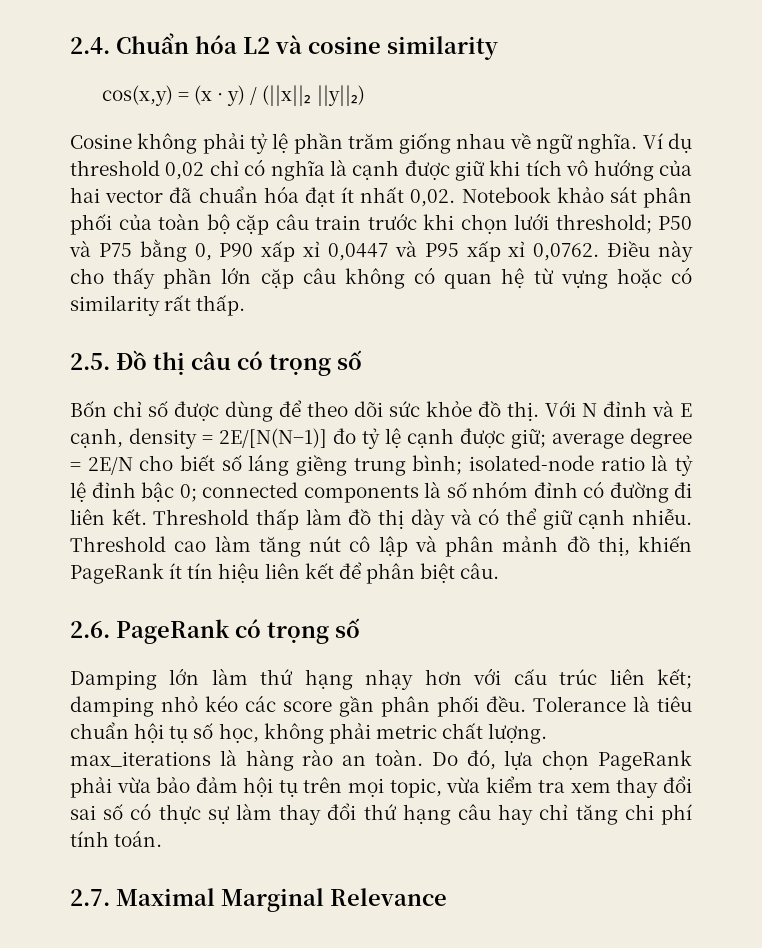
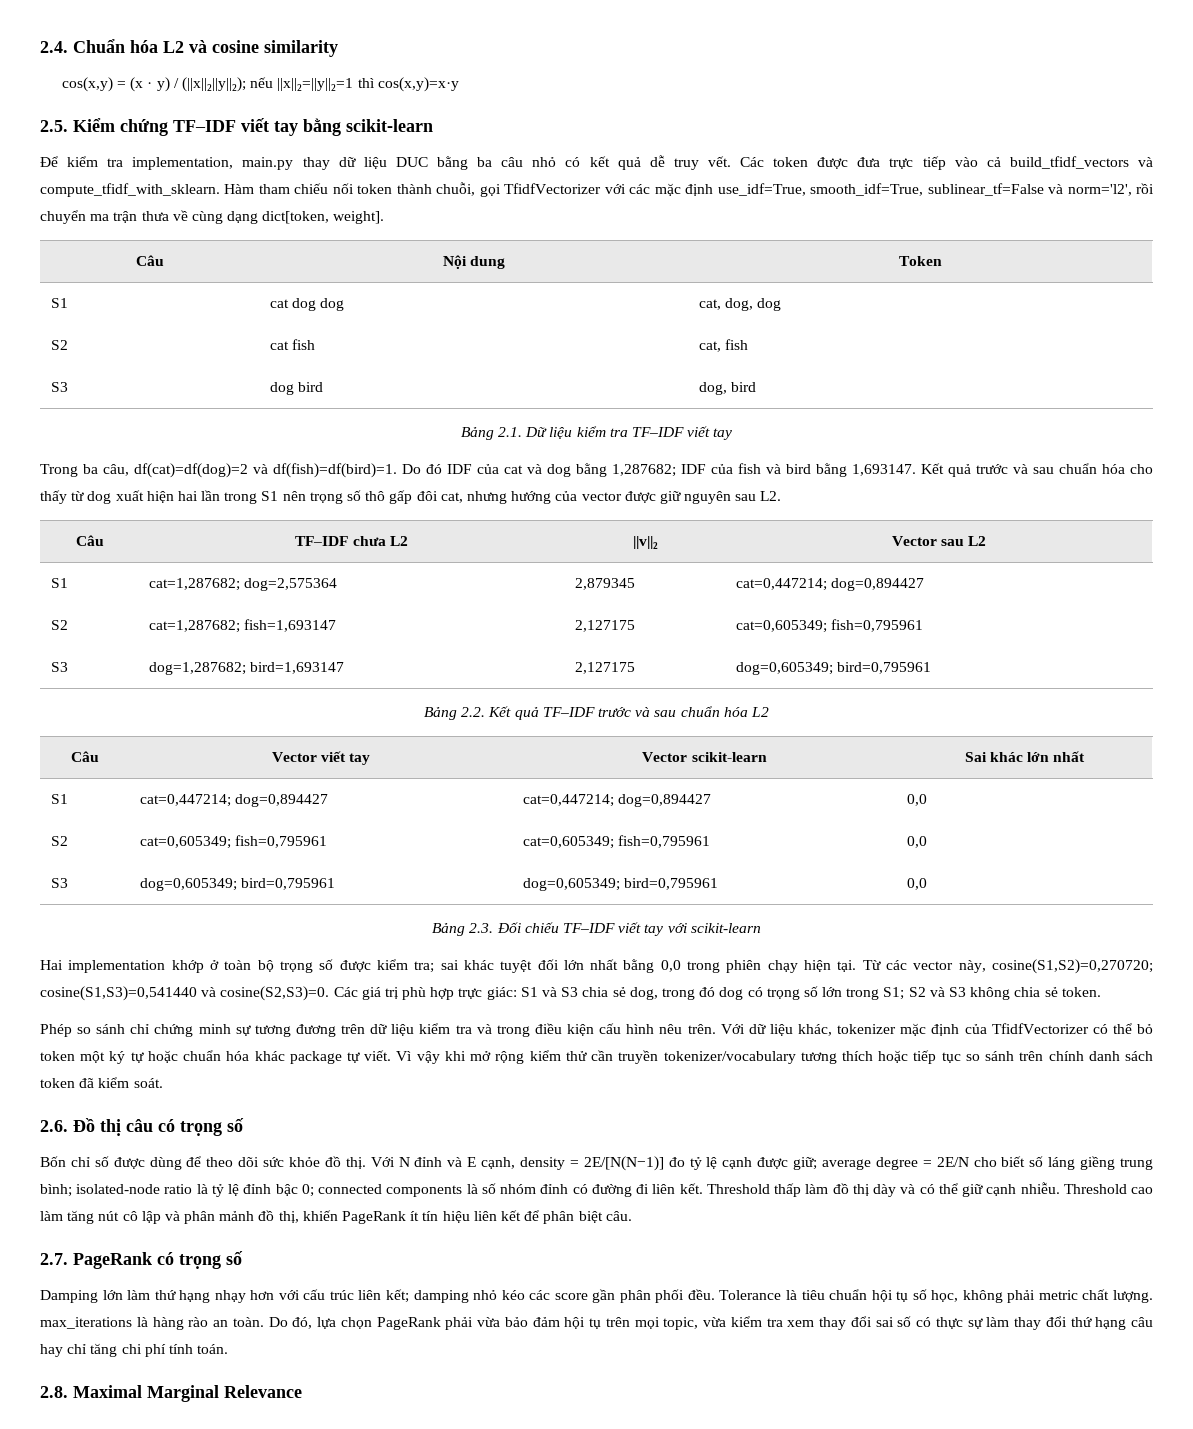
- cos(x,y) = (x · y) / (||x||₂ ||y||₂)
- Cosine không phải tỷ lệ phần trăm giống nhau về ngữ nghĩa. Ví dụ threshold 0,02 chỉ có nghĩa là cạnh được giữ khi tích vô hướng của hai vector đã chuẩn hóa đạt ít nhất 0,02. Notebook khảo sát phân phối của toàn bộ cặp câu train trước khi chọn lưới threshold; P50 và P75 bằng 0, P90 xấp xỉ 0,0447 và P95 xấp xỉ 0,0762. Điều này cho thấy phần lớn cặp câu không có quan hệ từ vựng hoặc có similarity rất thấp.
- 2.5. Đồ thị câu có trọng số
+ cos(x,y) = (x · y) / (||x||₂||y||₂); nếu ||x||₂=||y||₂=1 thì cos(x,y)=x·y
+ 2.5. Kiểm chứng TF–IDF viết tay bằng scikit-learn
+ Để kiểm tra implementation, main.py thay dữ liệu DUC bằng ba câu nhỏ có kết quả dễ truy vết. Các token được đưa trực tiếp vào cả build_tfidf_vectors và compute_tfidf_with_sklearn. Hàm tham chiếu nối token thành chuỗi, gọi TfidfVectorizer với các mặc định use_idf=True, smooth_idf=True, sublinear_tf=False và norm='l2', rồi chuyển ma trận thưa về cùng dạng dict[token, weight].
+ Câu | Nội dung | Token
+ S1 | cat dog dog | cat, dog, dog
+ S2 | cat fish | cat, fish
+ S3 | dog bird | dog, bird
+ Bảng 2.1. Dữ liệu kiểm tra TF–IDF viết tay
+ Trong ba câu, df(cat)=df(dog)=2 và df(fish)=df(bird)=1. Do đó IDF của cat và dog bằng 1,287682; IDF của fish và bird bằng 1,693147. Kết quả trước và sau chuẩn hóa cho thấy từ dog xuất hiện hai lần trong S1 nên trọng số thô gấp đôi cat, nhưng hướng của vector được giữ nguyên sau L2.
+ Câu | TF–IDF chưa L2 | ||v||₂ | Vector sau L2
+ S1 | cat=1,287682; dog=2,575364 | 2,879345 | cat=0,447214; dog=0,894427
+ S2 | cat=1,287682; fish=1,693147 | 2,127175 | cat=0,605349; fish=0,795961
+ S3 | dog=1,287682; bird=1,693147 | 2,127175 | dog=0,605349; bird=0,795961
+ Bảng 2.2. Kết quả TF–IDF trước và sau chuẩn hóa L2
+ Câu | Vector viết tay | Vector scikit-learn | Sai khác lớn nhất
+ S1 | cat=0,447214; dog=0,894427 | cat=0,447214; dog=0,894427 | 0,0
+ S2 | cat=0,605349; fish=0,795961 | cat=0,605349; fish=0,795961 | 0,0
+ S3 | dog=0,605349; bird=0,795961 | dog=0,605349; bird=0,795961 | 0,0
+ Bảng 2.3. Đối chiếu TF–IDF viết tay với scikit-learn
+ Hai implementation khớp ở toàn bộ trọng số được kiểm tra; sai khác tuyệt đối lớn nhất bằng 0,0 trong phiên chạy hiện tại. Từ các vector này, cosine(S1,S2)=0,270720; cosine(S1,S3)=0,541440 và cosine(S2,S3)=0. Các giá trị phù hợp trực giác: S1 và S3 chia sẻ dog, trong đó dog có trọng số lớn trong S1; S2 và S3 không chia sẻ token.
+ Phép so sánh chỉ chứng minh sự tương đương trên dữ liệu kiểm tra và trong điều kiện cấu hình nêu trên. Với dữ liệu khác, tokenizer mặc định của TfidfVectorizer có thể bỏ token một ký tự hoặc chuẩn hóa khác package tự viết. Vì vậy khi mở rộng kiểm thử cần truyền tokenizer/vocabulary tương thích hoặc tiếp tục so sánh trên chính danh sách token đã kiểm soát.
+ 2.6. Đồ thị câu có trọng số
- 2.6. PageRank có trọng số
+ 2.7. PageRank có trọng số
- 2.7. Maximal Marginal Relevance
+ 2.8. Maximal Marginal Relevance

